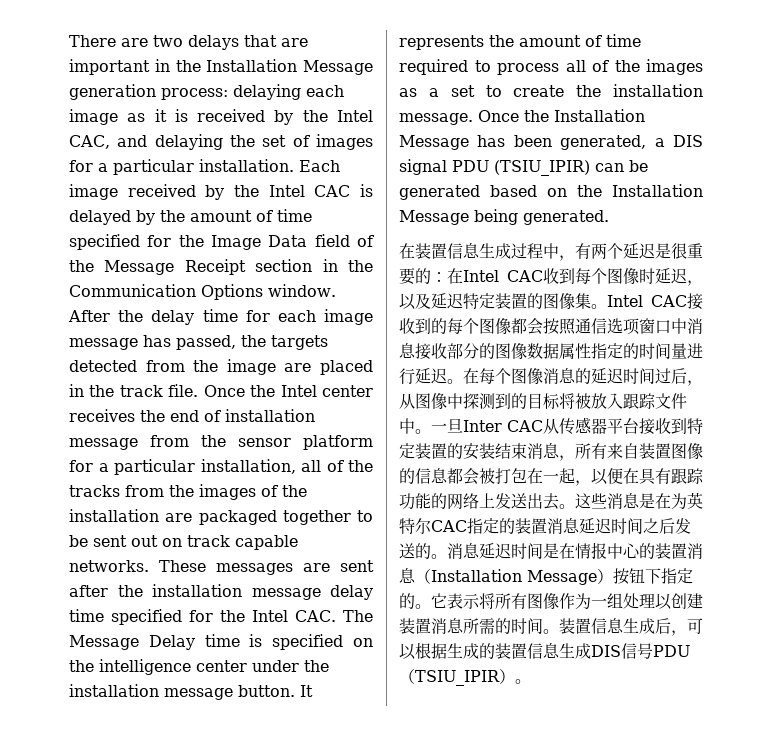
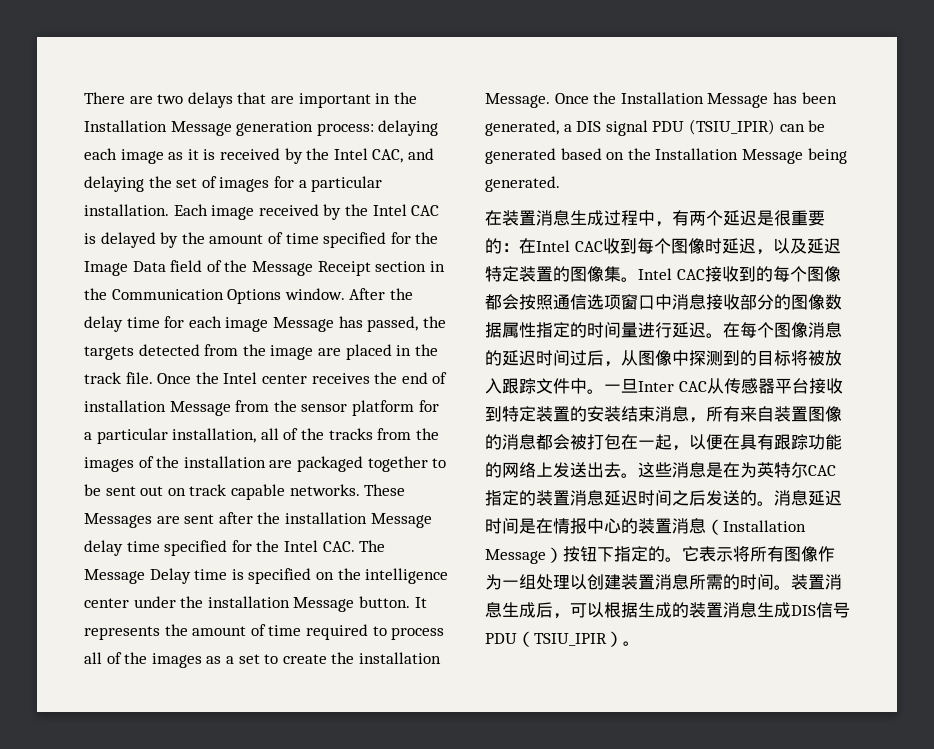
- After the delay time for each image message has passed, the targets detected from the image are placed in the track file.
+ After the delay time for each image Message has passed, the targets detected from the image are placed in the track file.
- Once the Intel center receives the end of installation message from the sensor platform for a particular installation, all of the tracks from the images of the installation are packaged together to be sent out on track capable networks.
+ Once the Intel center receives the end of installation Message from the sensor platform for a particular installation, all of the tracks from the images of the installation are packaged together to be sent out on track capable networks.
- These messages are sent after the installation message delay time specified for the Intel CAC. The Message Delay time is specified on the intelligence center under the installation message button.
+ These Messages are sent after the installation Message delay time specified for the Intel CAC. The Message Delay time is specified on the intelligence center under the installation Message button.
- It represents the amount of time required to process all of the images as a set to create the installation message.
+ It represents the amount of time required to process all of the images as a set to create the installation Message.
- 在装置信息生成过程中，有两个延迟是很重要的：在Intel CAC收到每个图像时延迟，以及延迟特定装置的图像集。
+ 在装置消息生成过程中，有两个延迟是很重要的：在Intel CAC收到每个图像时延迟，以及延迟特定装置的图像集。
- 一旦Inter CAC从传感器平台接收到特定装置的安装结束消息，所有来自装置图像的信息都会被打包在一起，以便在具有跟踪功能的网络上发送出去。
+ 一旦Inter CAC从传感器平台接收到特定装置的安装结束消息，所有来自装置图像的消息都会被打包在一起，以便在具有跟踪功能的网络上发送出去。
- 装置信息生成后，可以根据生成的装置信息生成DIS信号PDU（TSIU_IPIR）。
+ 装置消息生成后，可以根据生成的装置消息生成DIS信号PDU（TSIU_IPIR）。

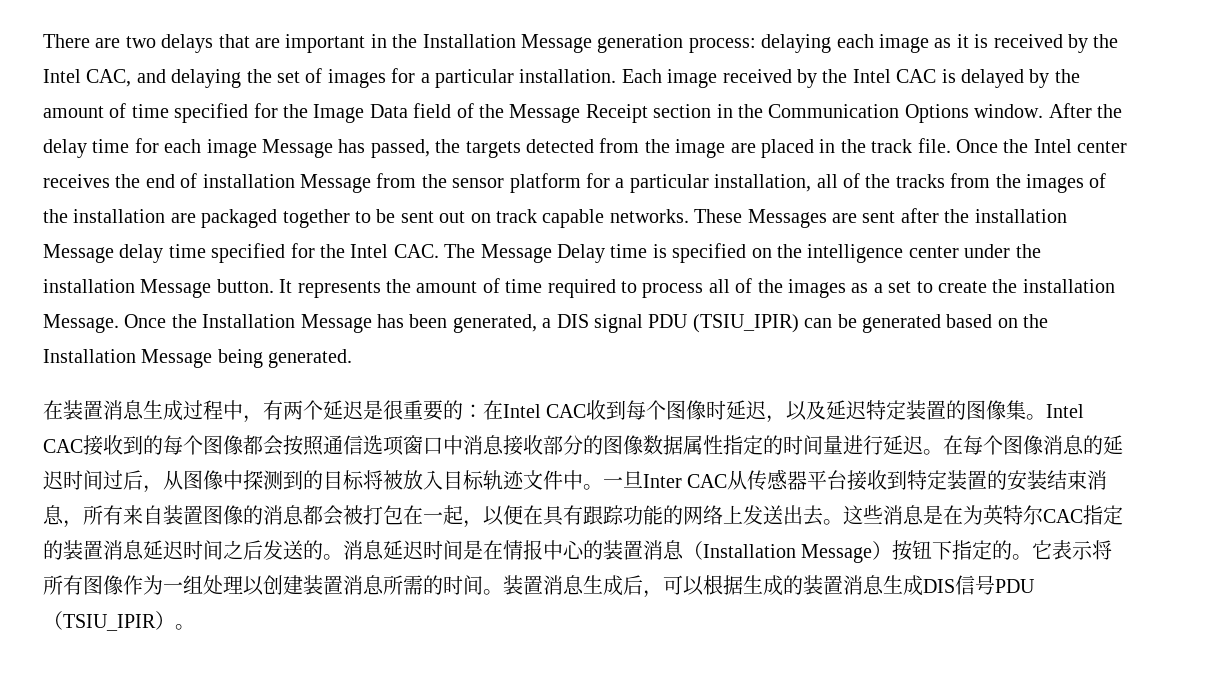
- 在每个图像消息的延迟时间过后，从图像中探测到的目标将被放入跟踪文件中。
+ 在每个图像消息的延迟时间过后，从图像中探测到的目标将被放入目标轨迹文件中。

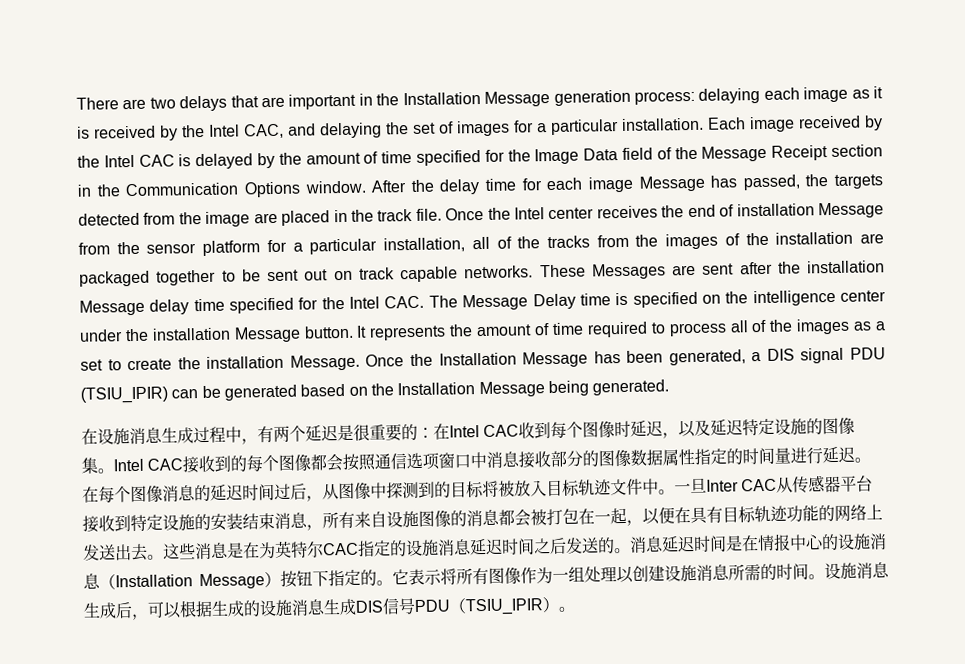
- 在装置消息生成过程中，有两个延迟是很重要的：在Intel CAC收到每个图像时延迟，以及延迟特定装置的图像集。
+ 在设施消息生成过程中，有两个延迟是很重要的：在Intel CAC收到每个图像时延迟，以及延迟特定设施的图像集。
- 一旦Inter CAC从传感器平台接收到特定装置的安装结束消息，所有来自装置图像的消息都会被打包在一起，以便在具有跟踪功能的网络上发送出去。
+ 一旦Inter CAC从传感器平台接收到特定设施的安装结束消息，所有来自设施图像的消息都会被打包在一起，以便在具有目标轨迹功能的网络上发送出去。
- 这些消息是在为英特尔CAC指定的装置消息延迟时间之后发送的。
+ 这些消息是在为英特尔CAC指定的设施消息延迟时间之后发送的。
- 消息延迟时间是在情报中心的装置消息（Installation Message）按钮下指定的。
+ 消息延迟时间是在情报中心的设施消息（Installation Message）按钮下指定的。
- 它表示将所有图像作为一组处理以创建装置消息所需的时间。
+ 它表示将所有图像作为一组处理以创建设施消息所需的时间。
- 装置消息生成后，可以根据生成的装置消息生成DIS信号PDU（TSIU_IPIR）。
+ 设施消息生成后，可以根据生成的设施消息生成DIS信号PDU（TSIU_IPIR）。

